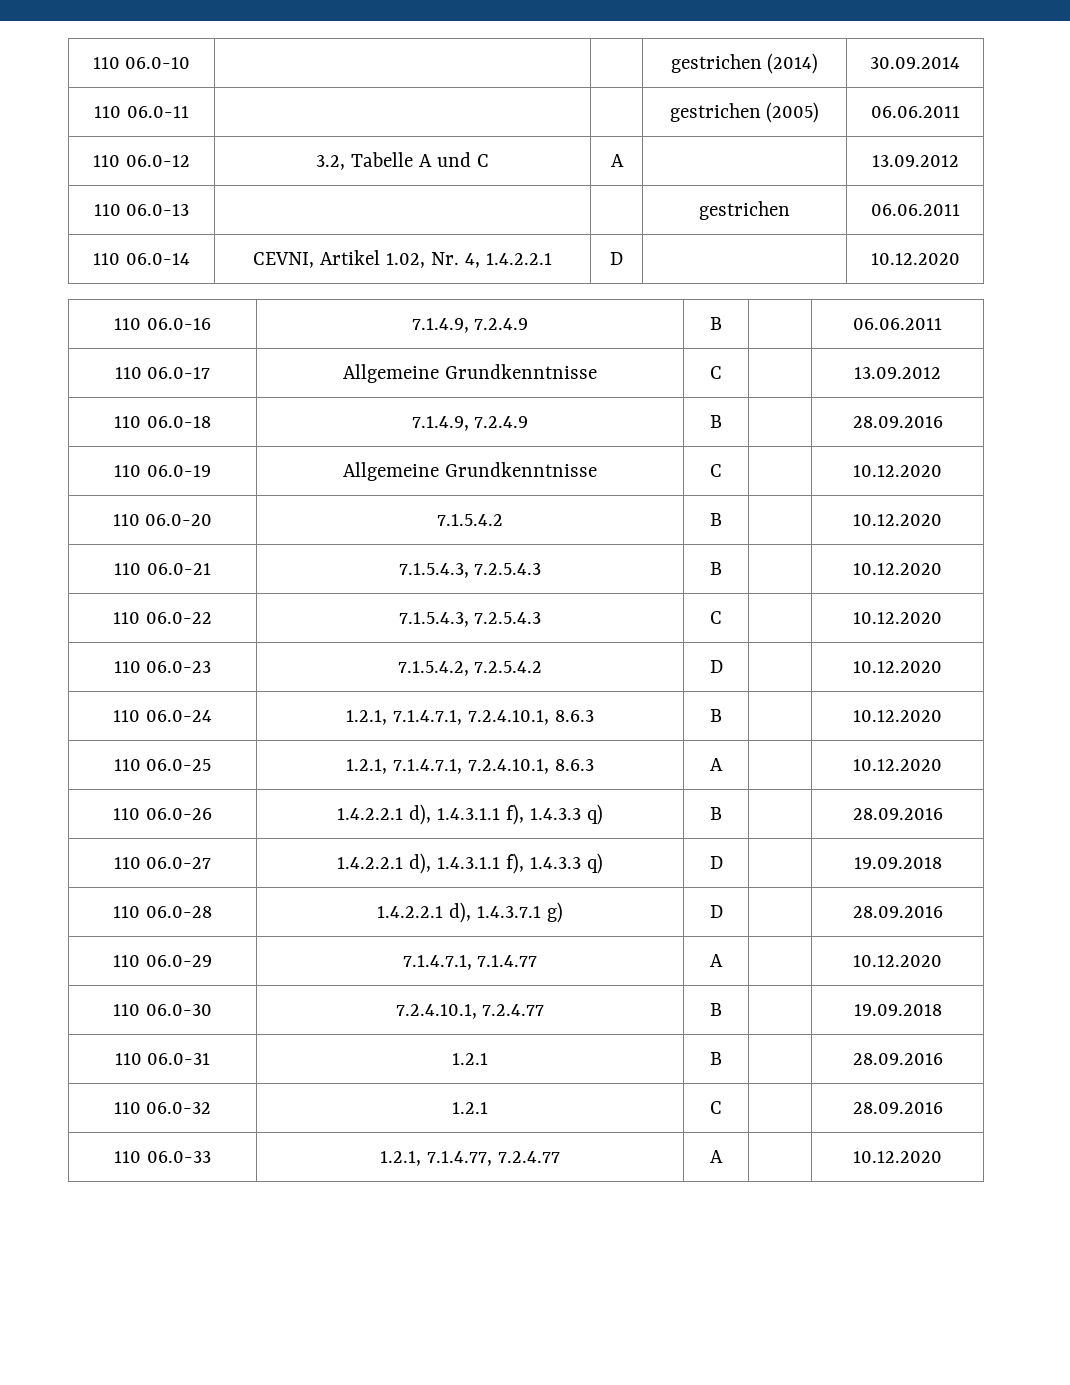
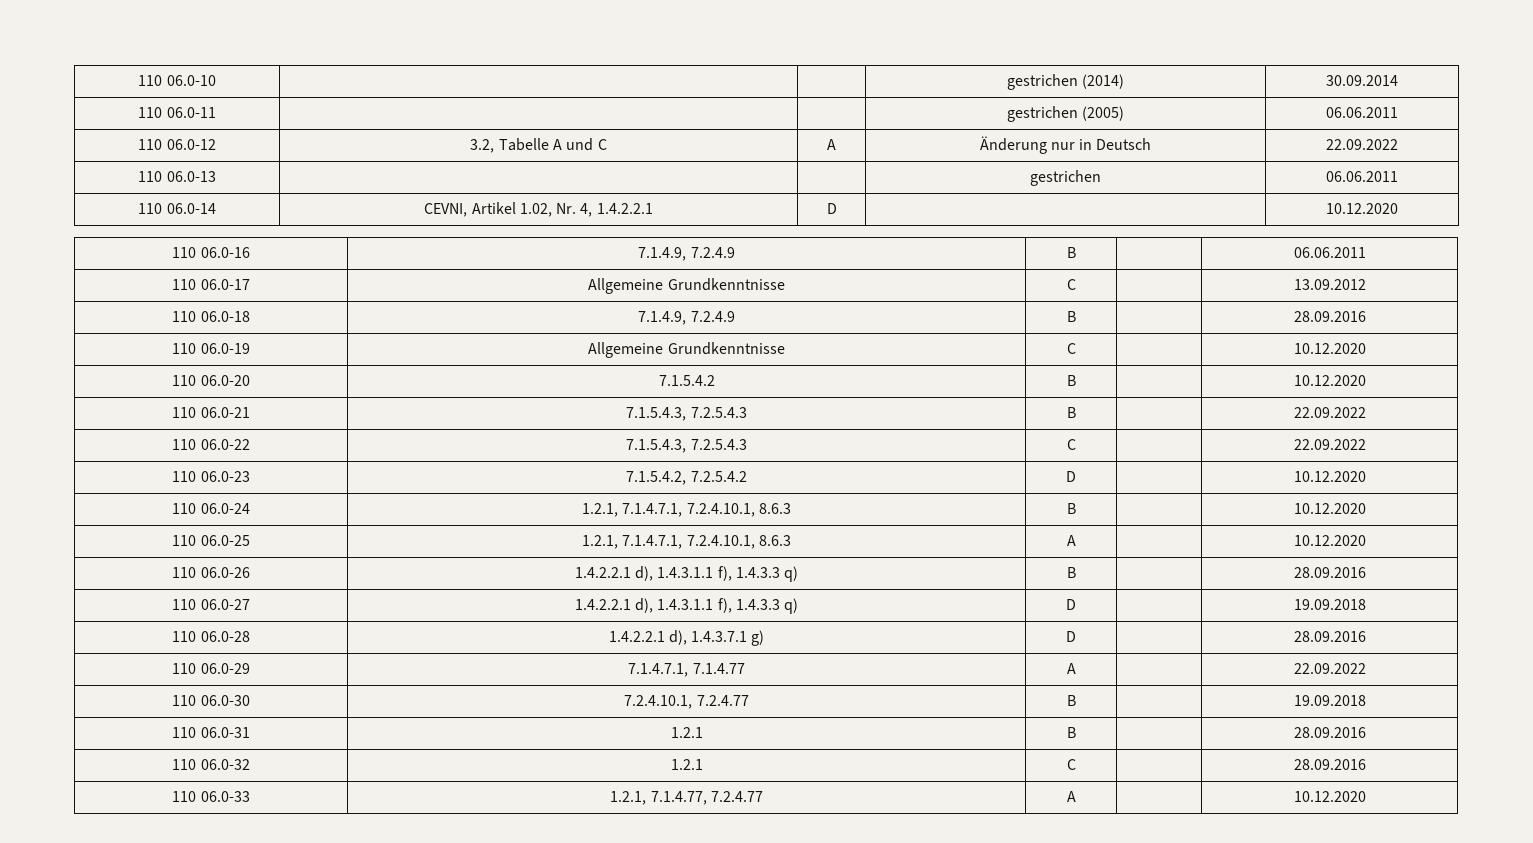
- 110 06.0-12 | 3.2, Tabelle A und C | A | | 13.09.2012
+ 110 06.0-12 | 3.2, Tabelle A und C | A | Änderung nur in Deutsch | 22.09.2022
- 110 06.0-21 | 7.1.5.4.3, 7.2.5.4.3 | B | | 10.12.2020
+ 110 06.0-21 | 7.1.5.4.3, 7.2.5.4.3 | B | | 22.09.2022
- 110 06.0-22 | 7.1.5.4.3, 7.2.5.4.3 | C | | 10.12.2020
+ 110 06.0-22 | 7.1.5.4.3, 7.2.5.4.3 | C | | 22.09.2022
- 110 06.0-29 | 7.1.4.7.1, 7.1.4.77 | A | | 10.12.2020
+ 110 06.0-29 | 7.1.4.7.1, 7.1.4.77 | A | | 22.09.2022

